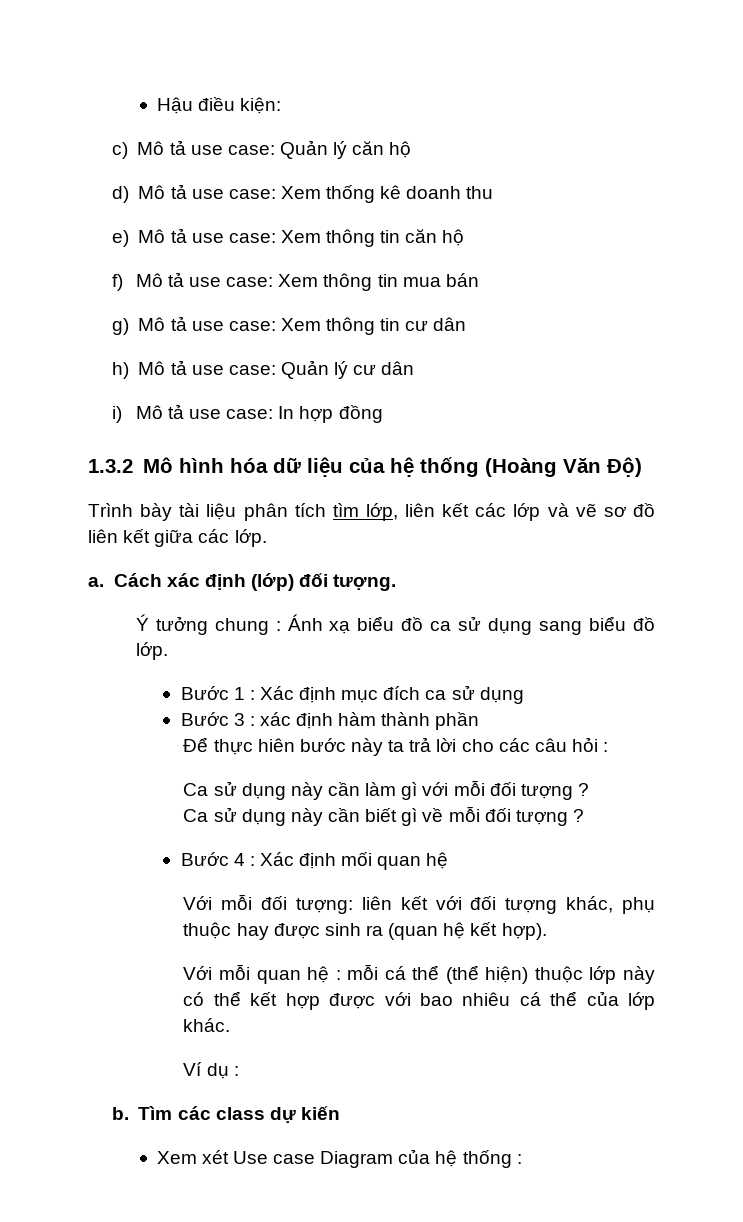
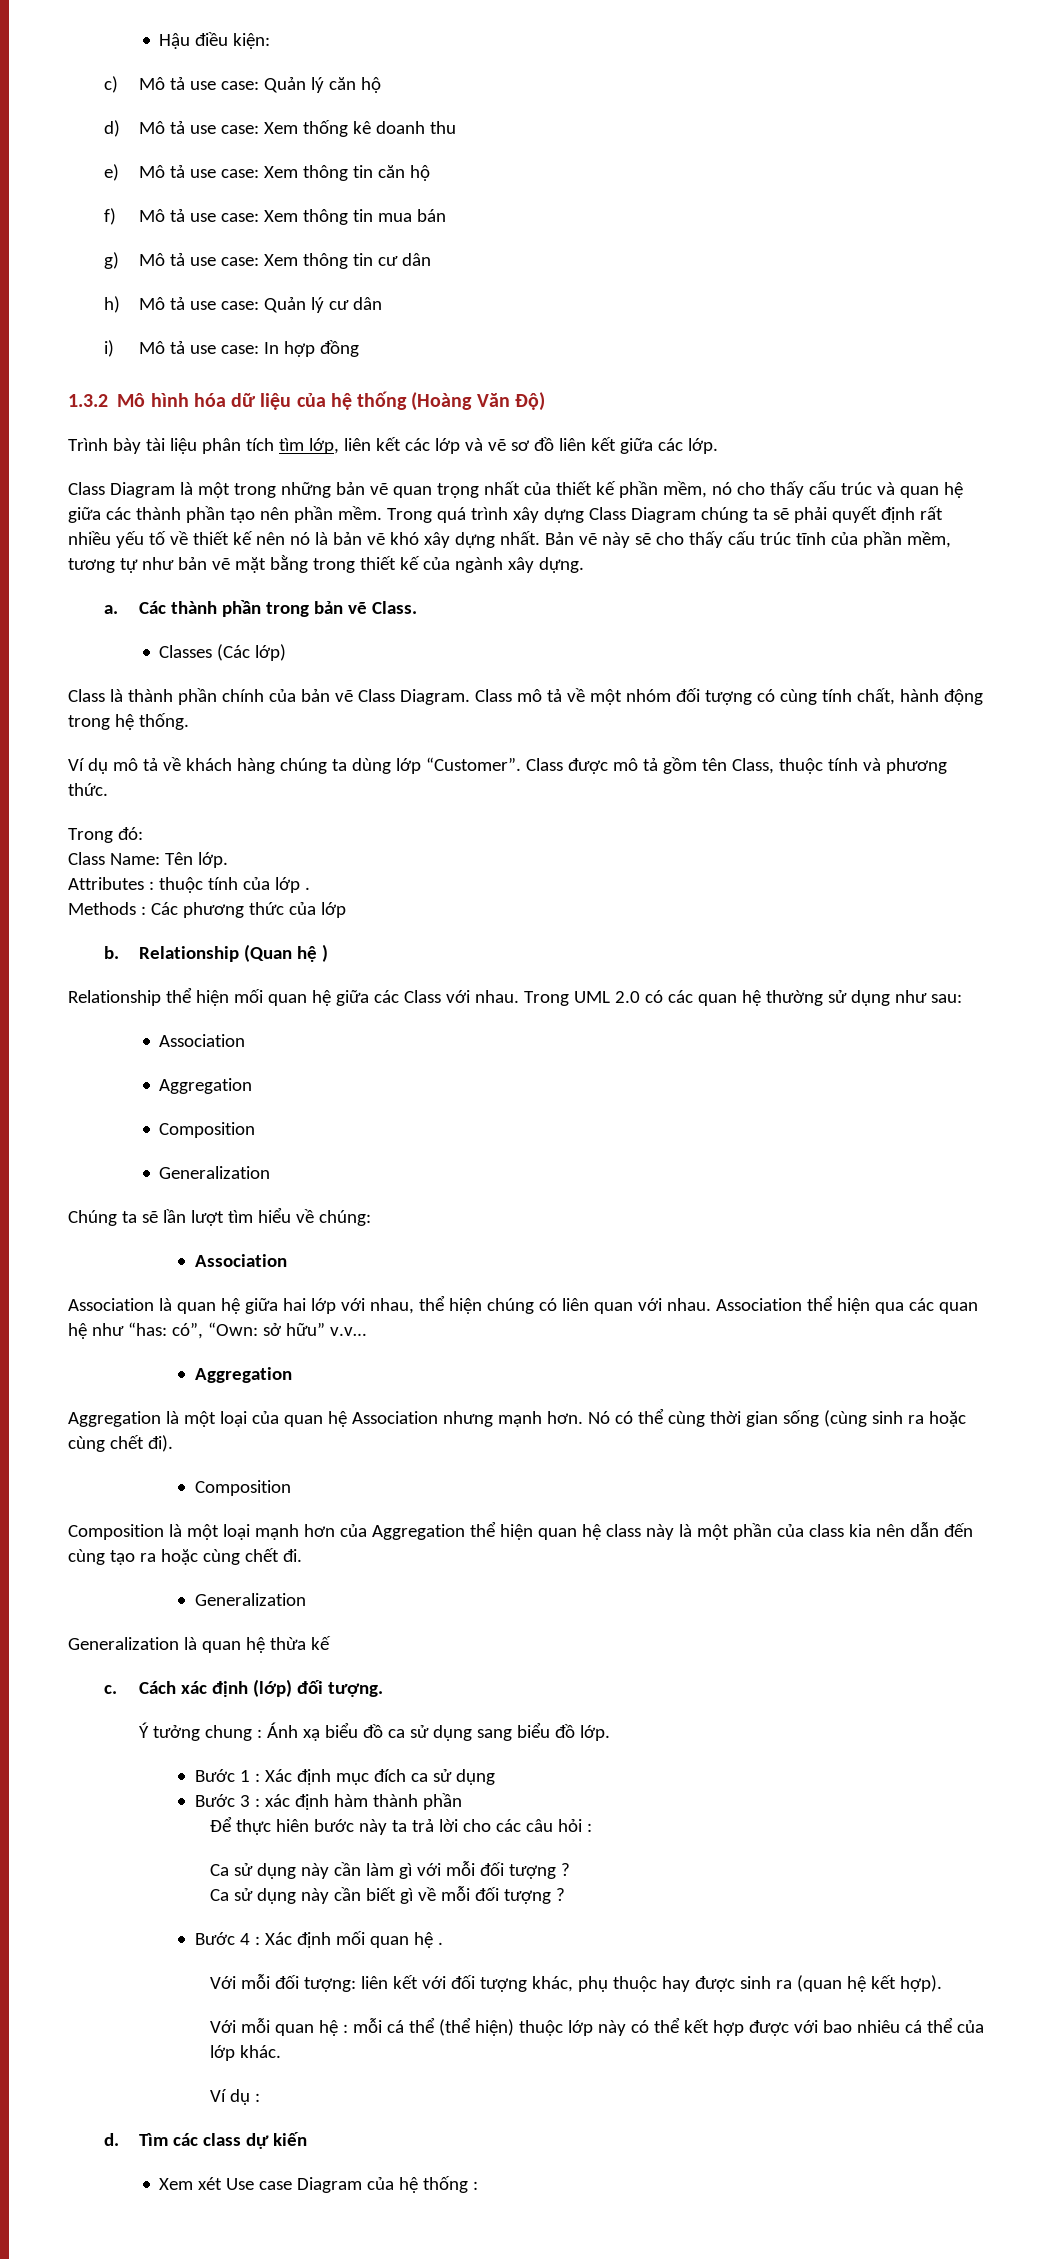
- a.
+ Class Diagram là một trong những bản vẽ quan trọng nhất của thiết kế phần mềm, nó cho thấy cấu trúc và quan hệ giữa các thành phần tạo nên phần mềm. Trong quá trình xây dựng Class Diagram chúng ta sẽ phải quyết định rất nhiều yếu tố về thiết kế nên nó là bản vẽ khó xây dựng nhất. Bản vẽ này sẽ cho thấy cấu trúc tĩnh của phần mềm, tương tự như bản vẽ mặt bằng trong thiết kế của ngành xây dựng.
+ a. Các thành phần trong bản vẽ Class.
+ Classes (Các lớp)
+ Class là thành phần chính của bản vẽ Class Diagram. Class mô tả về một nhóm đối tượng có cùng tính chất, hành động trong hệ thống.
+ Ví dụ mô tả về khách hàng chúng ta dùng lớp “Customer”. Class được mô tả gồm tên Class, thuộc tính và phương thức.
+ Trong đó:
+ Class Name: Tên lớp.
+ Attributes : thuộc tính của lớp .
+ Methods : Các phương thức của lớp
+ b. Relationship (Quan hệ )
+ Relationship thể hiện mối quan hệ giữa các Class với nhau. Trong UML 2.0 có các quan hệ thường sử dụng như sau:
+ Association
+ Aggregation
+ Composition
+ Generalization
+ Chúng ta sẽ lần lượt tìm hiểu về chúng:
+ Association
+ Association là quan hệ giữa hai lớp với nhau, thể hiện chúng có liên quan với nhau. Association thể hiện qua các quan hệ như “has: có”, “Own: sở hữu” v.v…
+ Aggregation
+ Aggregation là một loại của quan hệ Association nhưng mạnh hơn. Nó có thể cùng thời gian sống (cùng sinh ra hoặc cùng chết đi).
+ Composition
+ Composition là một loại mạnh hơn của Aggregation thể hiện quan hệ class này là một phần của class kia nên dẫn đến cùng tạo ra hoặc cùng chết đi.
+ Generalization
+ Generalization là quan hệ thừa kế
+ c.
- Bước 4 : Xác định mối quan hệ
+ Bước 4 : Xác định mối quan hệ .
- b.
+ d.

